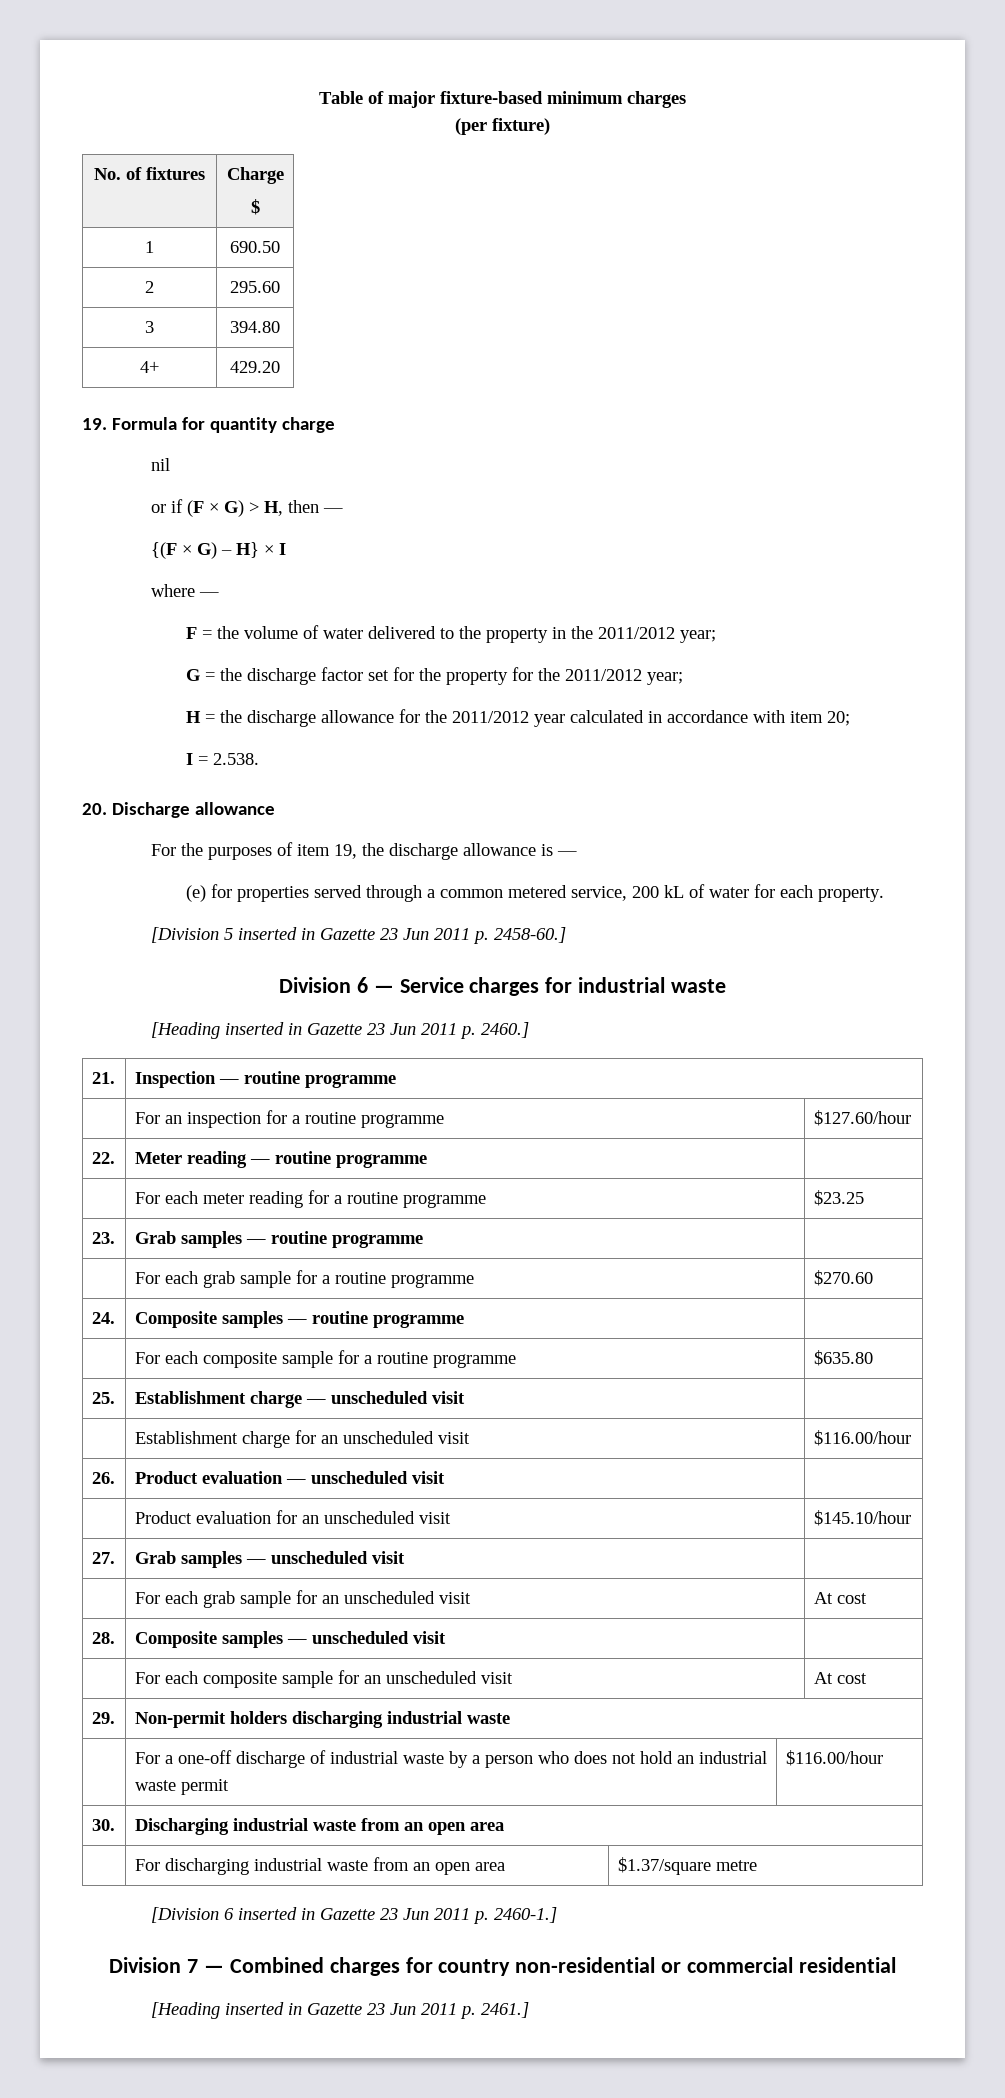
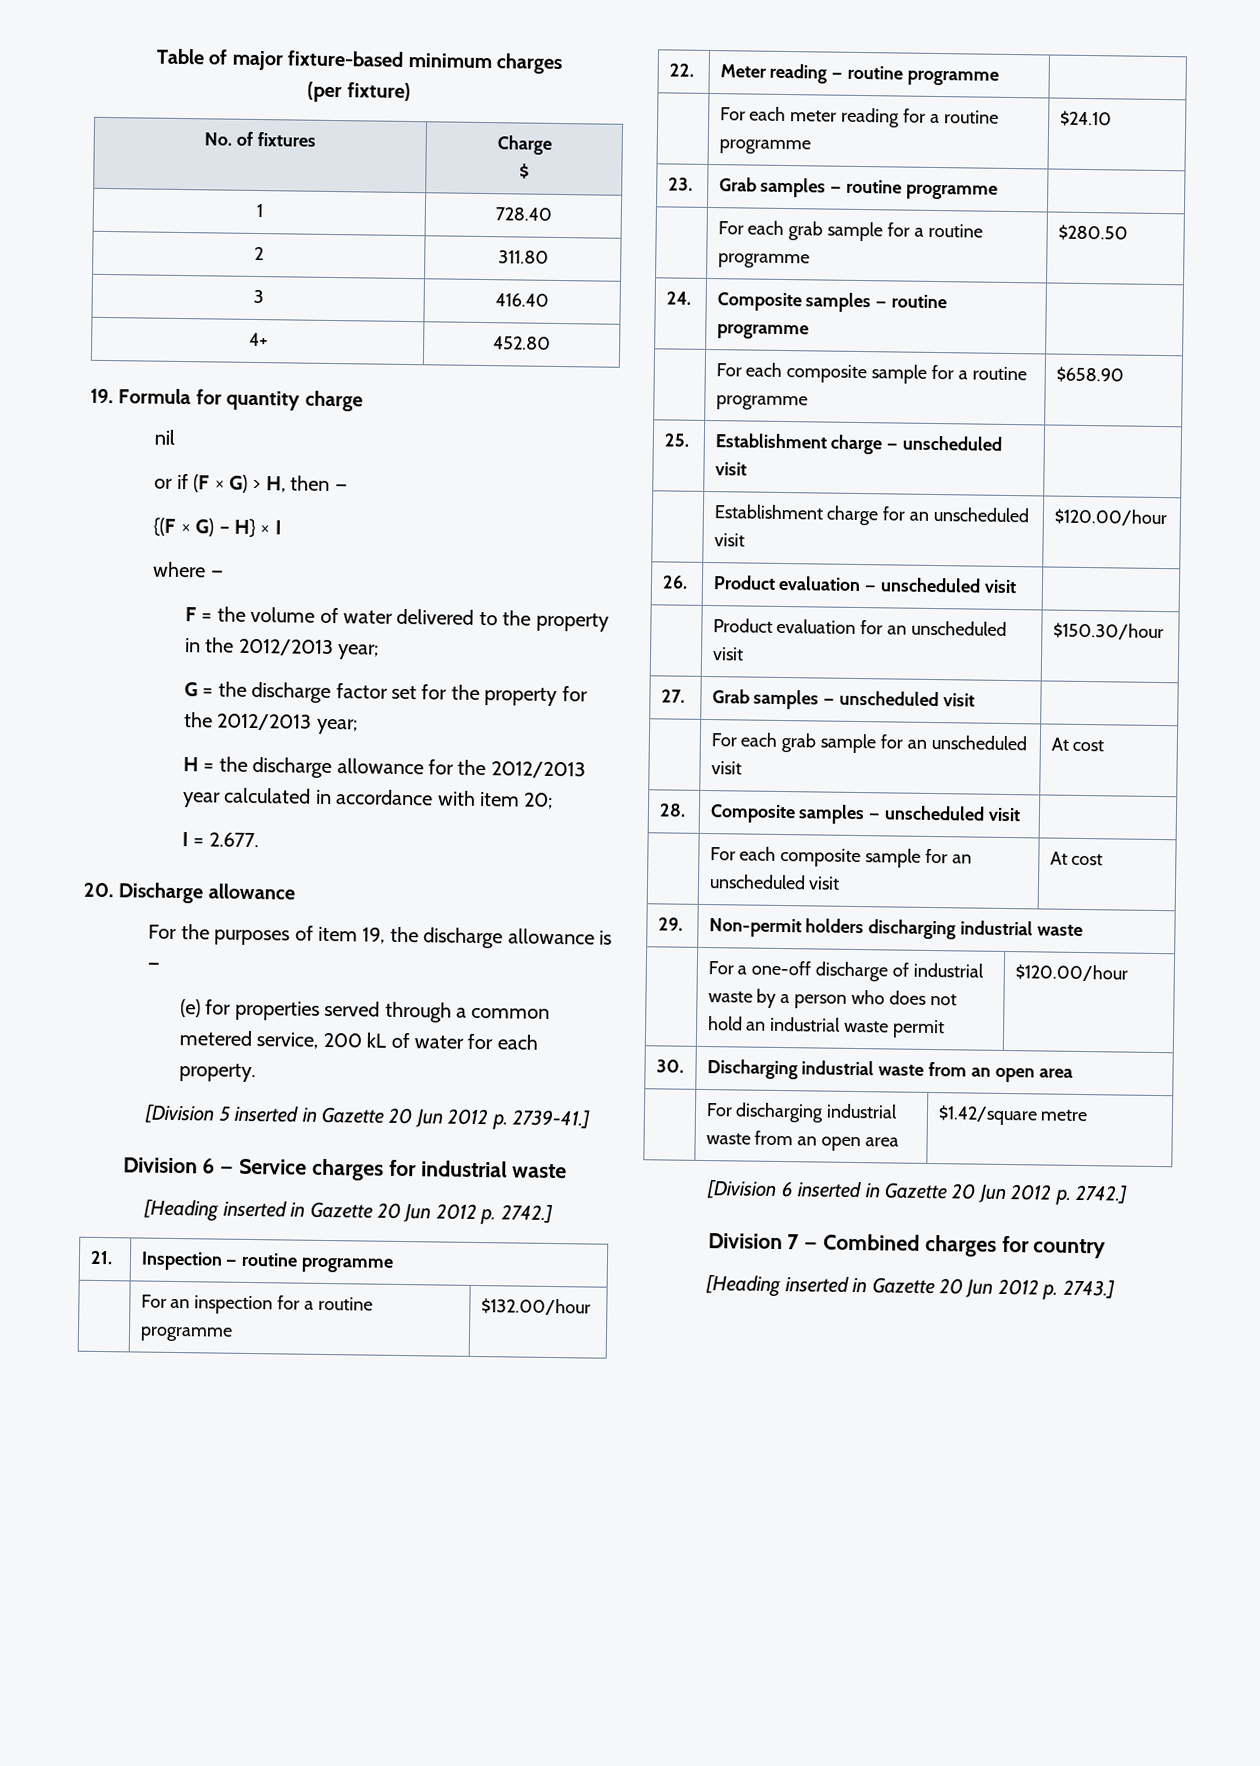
- 1 | 690.50
+ 1 | 728.40
- 2 | 295.60
+ 2 | 311.80
- 3 | 394.80
+ 3 | 416.40
- 4+ | 429.20
+ 4+ | 452.80
- F = the volume of water delivered to the property in the 2011/2012 year;
+ F = the volume of water delivered to the property in the 2012/2013 year;
- G = the discharge factor set for the property for the 2011/2012 year;
+ G = the discharge factor set for the property for the 2012/2013 year;
- H = the discharge allowance for the 2011/2012 year calculated in accordance with item 20;
+ H = the discharge allowance for the 2012/2013 year calculated in accordance with item 20;
- I = 2.538.
+ I = 2.677.
- [Division 5 inserted in Gazette 23 Jun 2011 p. 2458-60.]
+ [Division 5 inserted in Gazette 20 Jun 2012 p. 2739-41.]
- [Heading inserted in Gazette 23 Jun 2011 p. 2460.]
+ [Heading inserted in Gazette 20 Jun 2012 p. 2742.]
- | For an inspection for a routine programme | $127.60/hour
+ | For an inspection for a routine programme | $132.00/hour
- | For each meter reading for a routine programme | $23.25
+ | For each meter reading for a routine programme | $24.10
- | For each grab sample for a routine programme | $270.60
+ | For each grab sample for a routine programme | $280.50
- | For each composite sample for a routine programme | $635.80
+ | For each composite sample for a routine programme | $658.90
- | Establishment charge for an unscheduled visit | $116.00/hour
+ | Establishment charge for an unscheduled visit | $120.00/hour
- | Product evaluation for an unscheduled visit | $145.10/hour
+ | Product evaluation for an unscheduled visit | $150.30/hour
- | For a one-off discharge of industrial waste by a person who does not hold an industrial waste permit | $116.00/hour
+ | For a one-off discharge of industrial waste by a person who does not hold an industrial waste permit | $120.00/hour
- | For discharging industrial waste from an open area | $1.37/square metre
+ | For discharging industrial waste from an open area | $1.42/square metre
- [Division 6 inserted in Gazette 23 Jun 2011 p. 2460-1.]
+ [Division 6 inserted in Gazette 20 Jun 2012 p. 2742.]
- Division 7 — Combined charges for country non-residential or commercial residential
- [Heading inserted in Gazette 23 Jun 2011 p. 2461.]
+ Division 7 — Combined charges for country
+ [Heading inserted in Gazette 20 Jun 2012 p. 2743.]

